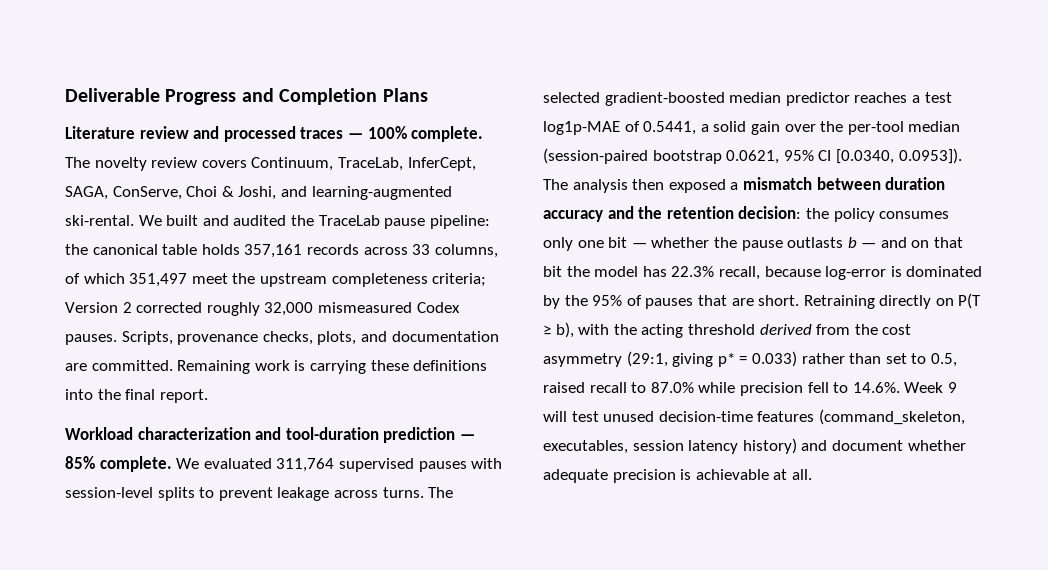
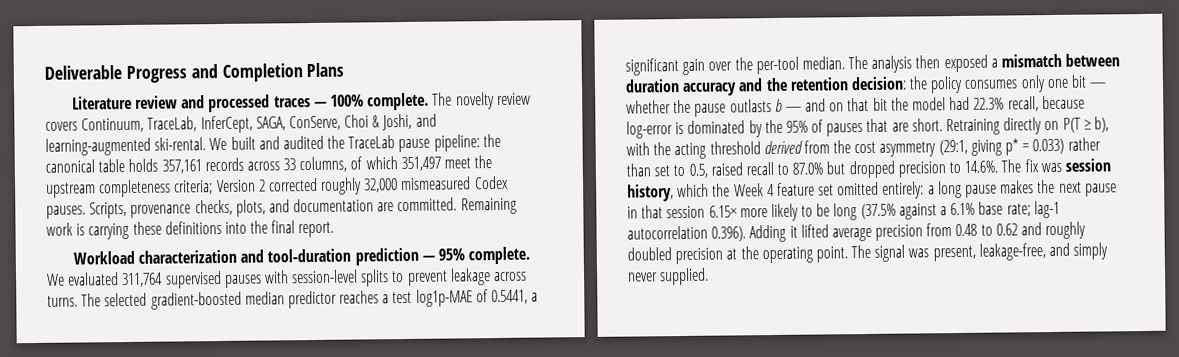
- Workload characterization and tool-duration prediction — 85% complete.
+ Workload characterization and tool-duration prediction — 95% complete.
- The selected gradient-boosted median predictor reaches a test log1p-MAE of 0.5441, a solid gain over the per-tool median (session-paired bootstrap 0.0621, 95% CI [0.0340, 0.0953]). The analysis then exposed a mismatch between duration accuracy and the retention decision:
+ The selected gradient-boosted median predictor reaches a test log1p-MAE of 0.5441, a significant gain over the per-tool median. The analysis then exposed a mismatch between duration accuracy and the retention decision:
- the policy consumes only one bit — whether the pause outlasts b — and on that bit the model has 22.3% recall, because log-error is dominated by the 95% of pauses that are short.
+ the policy consumes only one bit — whether the pause outlasts b — and on that bit the model had 22.3% recall, because log-error is dominated by the 95% of pauses that are short.
- Retraining directly on P(T ≥ b), with the acting threshold derived from the cost asymmetry (29:1, giving p* = 0.033) rather than set to 0.5, raised recall to 87.0% while precision fell to 14.6%. Week 9 will test unused decision-time features (command_skeleton, executables, session latency history) and document whether adequate precision is achievable at all.
+ Retraining directly on P(T ≥ b), with the acting threshold derived from the cost asymmetry (29:1, giving p* = 0.033) rather than set to 0.5, raised recall to 87.0% but dropped precision to 14.6%. The fix was session history, which the Week 4 feature set omitted entirely: a long pause makes the next pause in that session 6.15× more likely to be long (37.5% against a 6.1% base rate; lag-1 autocorrelation 0.396). Adding it lifted average precision from 0.48 to 0.62 and roughly doubled precision at the operating point. The signal was present, leakage-free, and simply never supplied.

